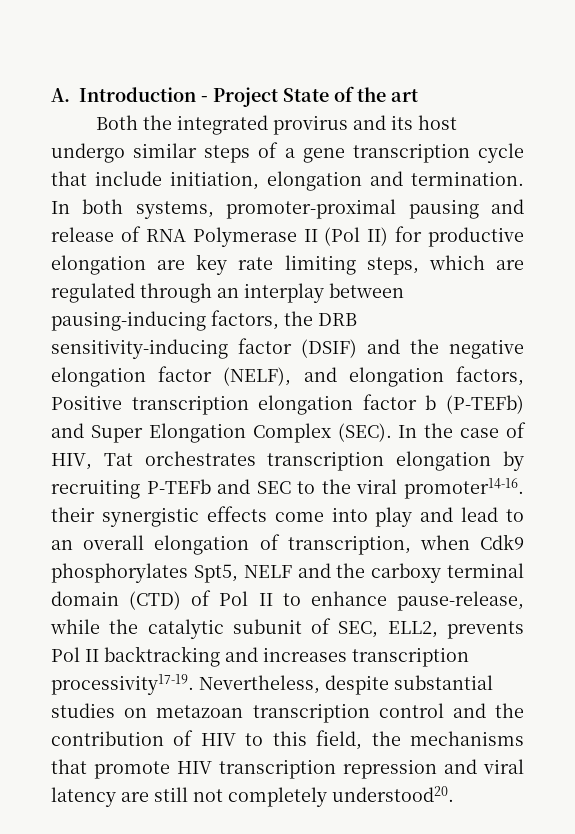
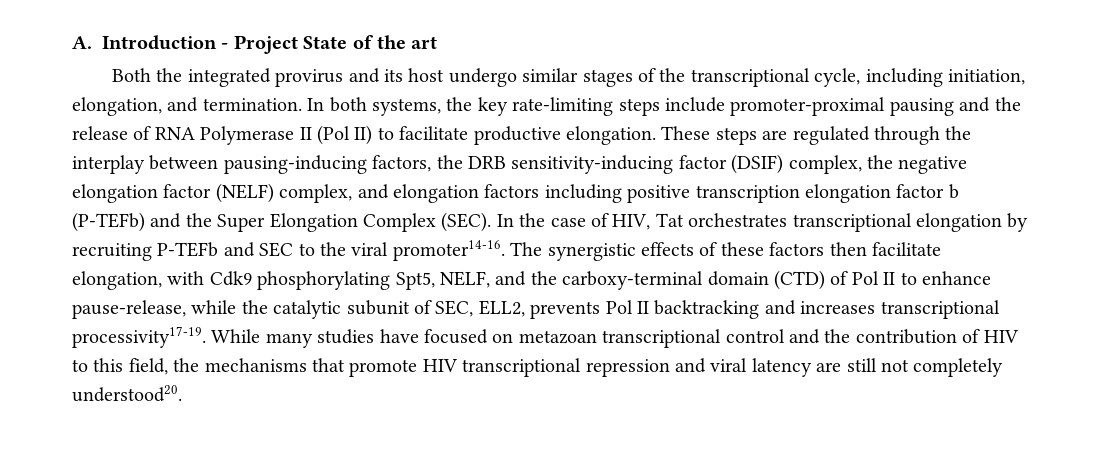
- Both the integrated provirus and its host undergo similar steps of a gene transcription cycle that include initiation, elongation and termination.
+ Both the integrated provirus and its host undergo similar stages of the transcriptional cycle, including initiation, elongation, and termination.
- In both systems, promoter-proximal pausing and release of RNA Polymerase II (Pol II) for productive elongation are key rate limiting steps, which are regulated through an interplay between pausing-inducing factors, the DRB sensitivity-inducing factor (DSIF) and the negative elongation factor (NELF), and elongation factors, Positive transcription elongation factor b (P-TEFb) and Super Elongation Complex (SEC).
+ In both systems, the key rate-limiting steps include promoter-proximal pausing and the release of RNA Polymerase II (Pol II) to facilitate productive elongation. These steps are regulated through the interplay between pausing-inducing factors, the DRB sensitivity-inducing factor (DSIF) complex, the negative elongation factor (NELF) complex, and elongation factors including positive transcription elongation factor b (P-TEFb) and the Super Elongation Complex (SEC).
- In the case of HIV, Tat orchestrates transcription elongation by recruiting P-TEFb and SEC to the viral promoter14-16. their synergistic effects come into play and lead to an overall elongation of transcription, when Cdk9 phosphorylates Spt5, NELF and the carboxy terminal domain (CTD) of Pol II to enhance pause-release, while the catalytic subunit of SEC, ELL2, prevents Pol II backtracking and increases transcription processivity17-19. Nevertheless, despite substantial studies on metazoan transcription control and the contribution of HIV to this field, the mechanisms that promote HIV transcription repression and viral latency are still not completely understood20.
+ In the case of HIV, Tat orchestrates transcriptional elongation by recruiting P-TEFb and SEC to the viral promoter14-16. The synergistic effects of these factors then facilitate elongation, with Cdk9 phosphorylating Spt5, NELF, and the carboxy-terminal domain (CTD) of Pol II to enhance pause-release, while the catalytic subunit of SEC, ELL2, prevents Pol II backtracking and increases transcriptional processivity17-19. While many studies have focused on metazoan transcriptional control and the contribution of HIV to this field, the mechanisms that promote HIV transcriptional repression and viral latency are still not completely understood20.

